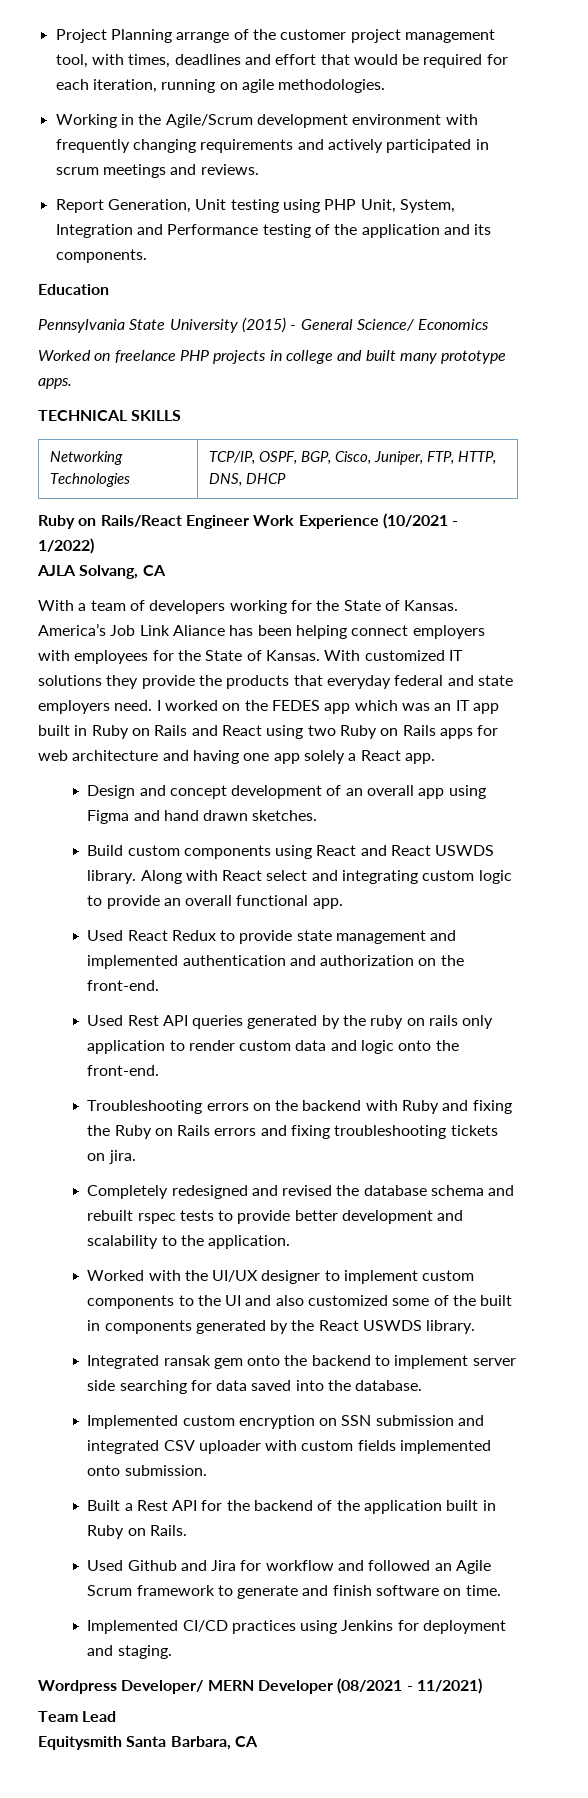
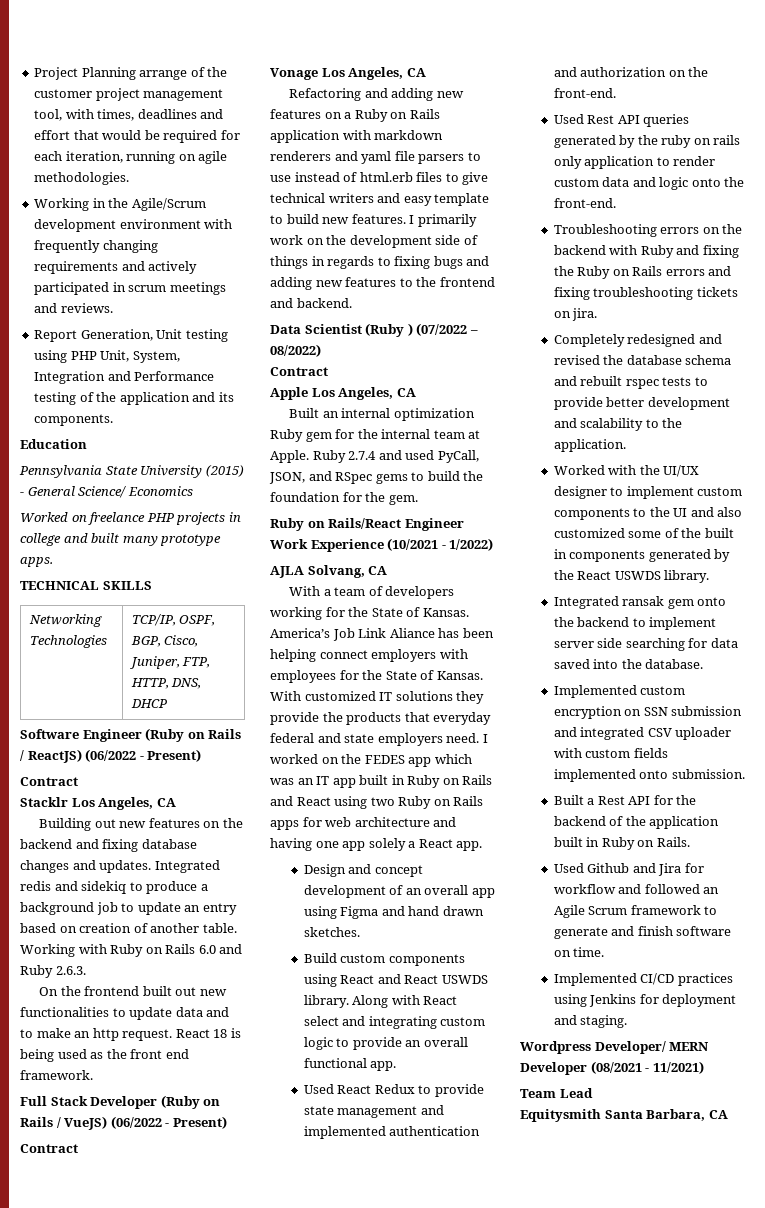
+ Software Engineer (Ruby on Rails / ReactJS) (06/2022 - Present)
+ Contract
+ Stacklr Los Angeles, CA
+ Building out new features on the backend and fixing database changes and updates. Integrated redis and sidekiq to produce a background job to update an entry based on creation of another table. Working with Ruby on Rails 6.0 and Ruby 2.6.3.
+ On the frontend built out new functionalities to update data and to make an http request. React 18 is being used as the front end framework.
+ Full Stack Developer (Ruby on Rails / VueJS) (06/2022 - Present)
+ Contract
+ Vonage Los Angeles, CA
+ Refactoring and adding new features on a Ruby on Rails application with markdown renderers and yaml file parsers to use instead of html.erb files to give technical writers and easy template to build new features. I primarily work on the development side of things in regards to fixing bugs and adding new features to the frontend and backend.
+ Data Scientist (Ruby ) (07/2022 – 08/2022)
+ Contract
+ Apple Los Angeles, CA
+ Built an internal optimization Ruby gem for the internal team at Apple. Ruby 2.7.4 and used PyCall, JSON, and RSpec gems to build the foundation for the gem.

